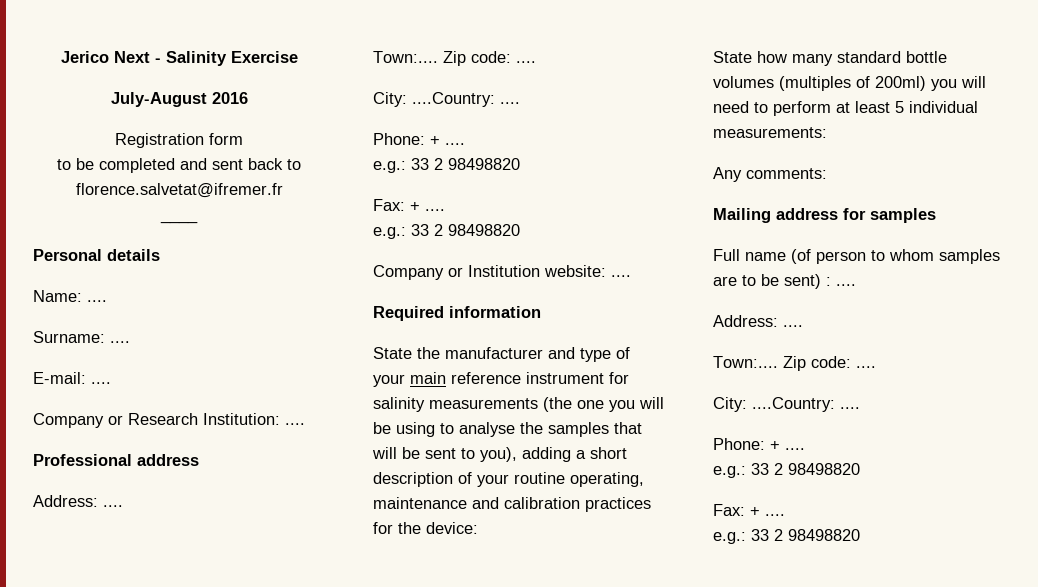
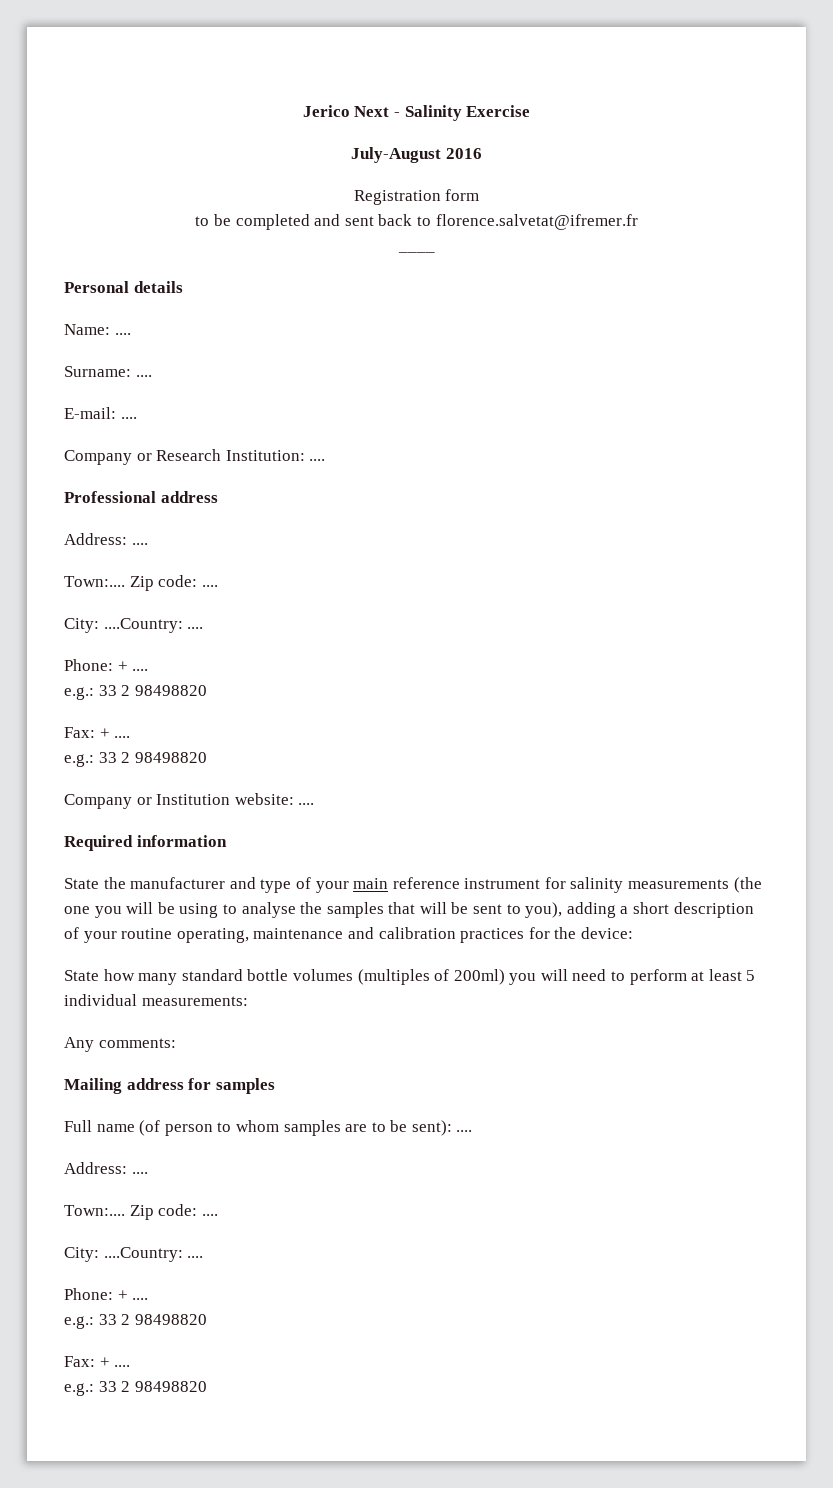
- Full name (of person to whom samples are to be sent) : ....
+ Full name (of person to whom samples are to be sent): ....

